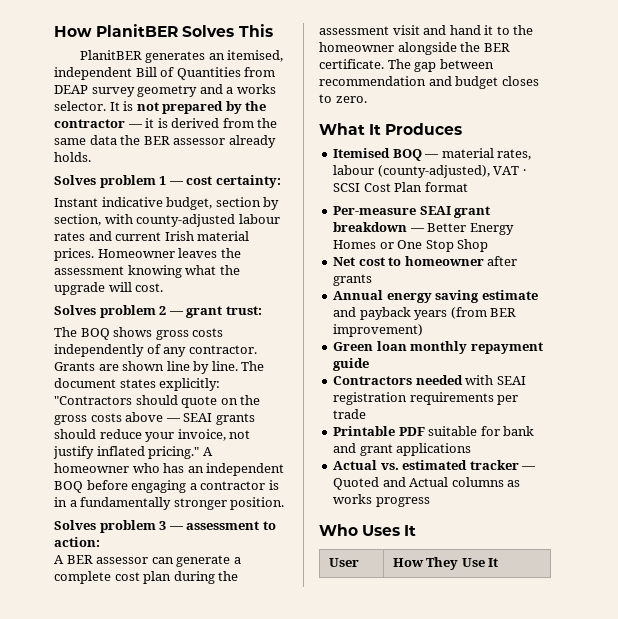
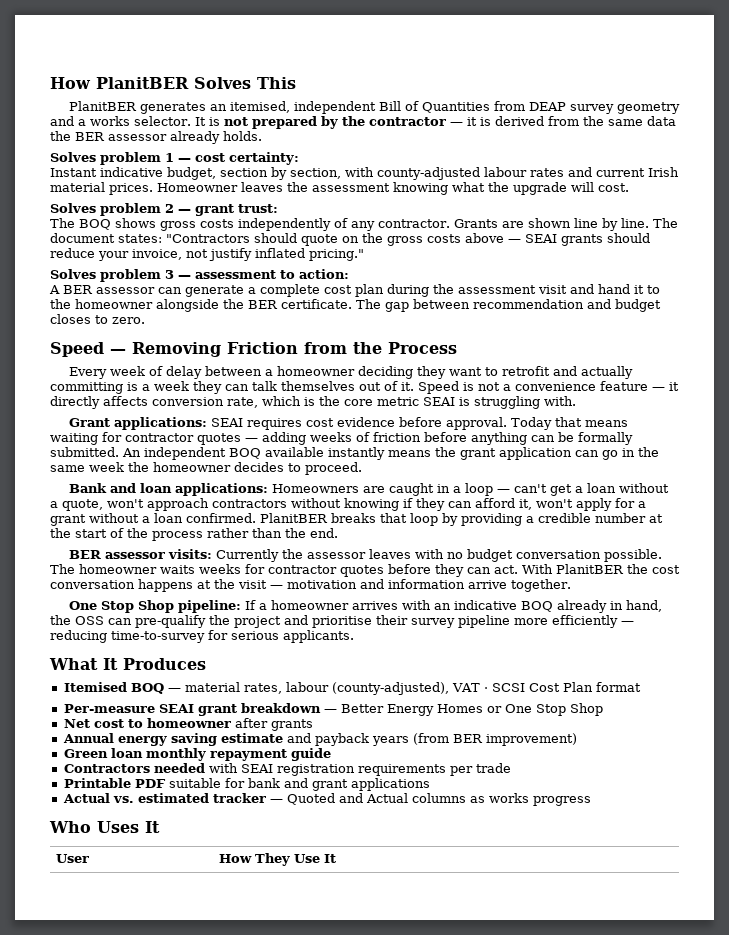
- The document states explicitly: "Contractors should quote on the gross costs above — SEAI grants should reduce your invoice, not justify inflated pricing." A homeowner who has an independent BOQ before engaging a contractor is in a fundamentally stronger position.
+ The document states: "Contractors should quote on the gross costs above — SEAI grants should reduce your invoice, not justify inflated pricing."
+ Speed — Removing Friction from the Process
+ Every week of delay between a homeowner deciding they want to retrofit and actually committing is a week they can talk themselves out of it. Speed is not a convenience feature — it directly affects conversion rate, which is the core metric SEAI is struggling with.
+ Grant applications: SEAI requires cost evidence before approval. Today that means waiting for contractor quotes — adding weeks of friction before anything can be formally submitted. An independent BOQ available instantly means the grant application can go in the same week the homeowner decides to proceed.
+ Bank and loan applications: Homeowners are caught in a loop — can't get a loan without a quote, won't approach contractors without knowing if they can afford it, won't apply for a grant without a loan confirmed. PlanitBER breaks that loop by providing a credible number at the start of the process rather than the end.
+ BER assessor visits: Currently the assessor leaves with no budget conversation possible. The homeowner waits weeks for contractor quotes before they can act. With PlanitBER the cost conversation happens at the visit — motivation and information arrive together.
+ One Stop Shop pipeline: If a homeowner arrives with an indicative BOQ already in hand, the OSS can pre-qualify the project and prioritise their survey pipeline more efficiently — reducing time-to-survey for serious applicants.

